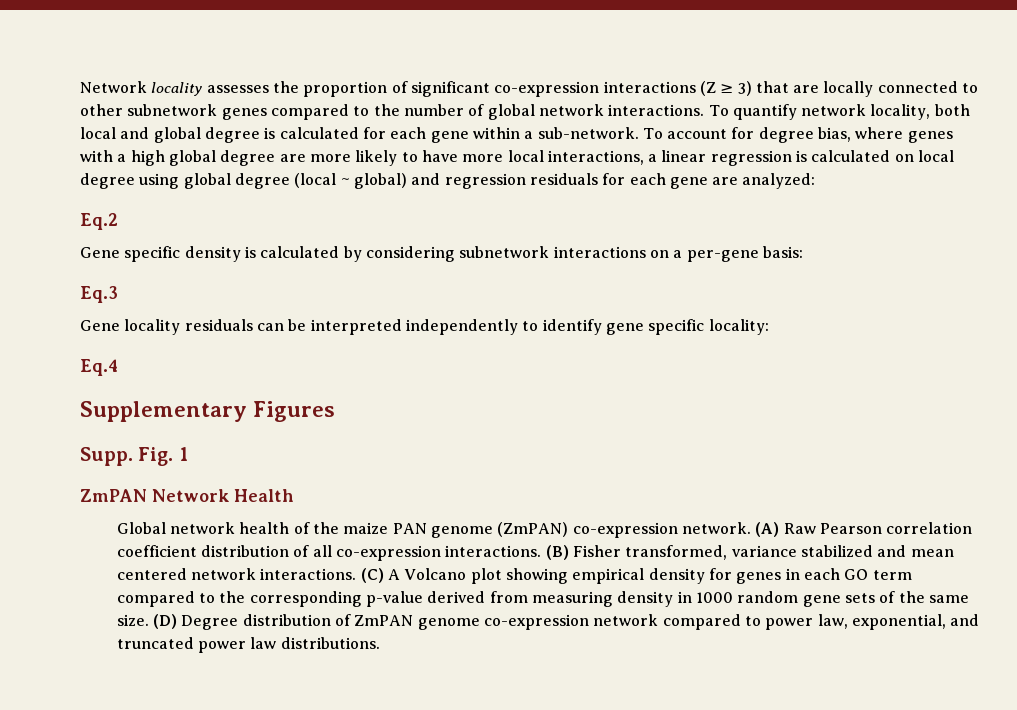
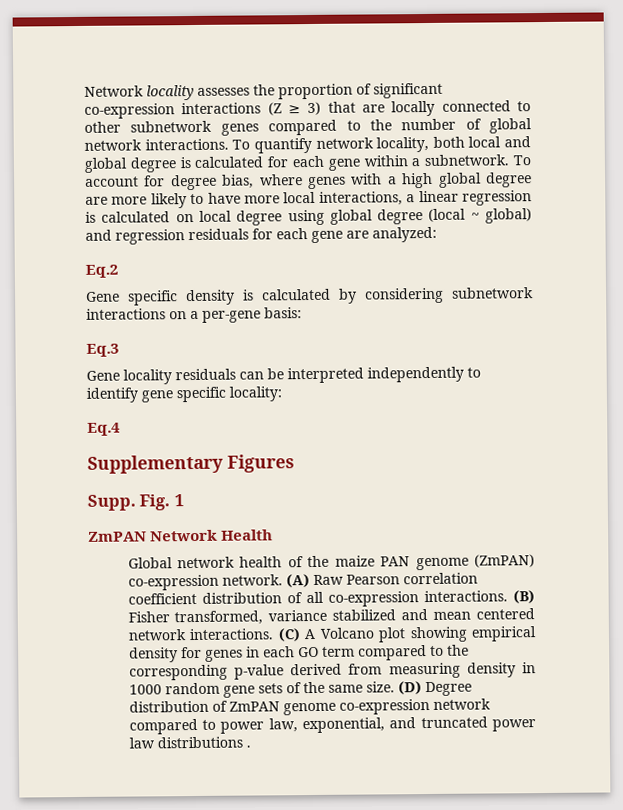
- To quantify network locality, both local and global degree is calculated for each gene within a sub-network.
+ To quantify network locality, both local and global degree is calculated for each gene within a subnetwork.
- (D) Degree distribution of ZmPAN genome co-expression network compared to power law, exponential, and truncated power law distributions.
+ (D) Degree distribution of ZmPAN genome co-expression network compared to power law, exponential, and truncated power law distributions .

